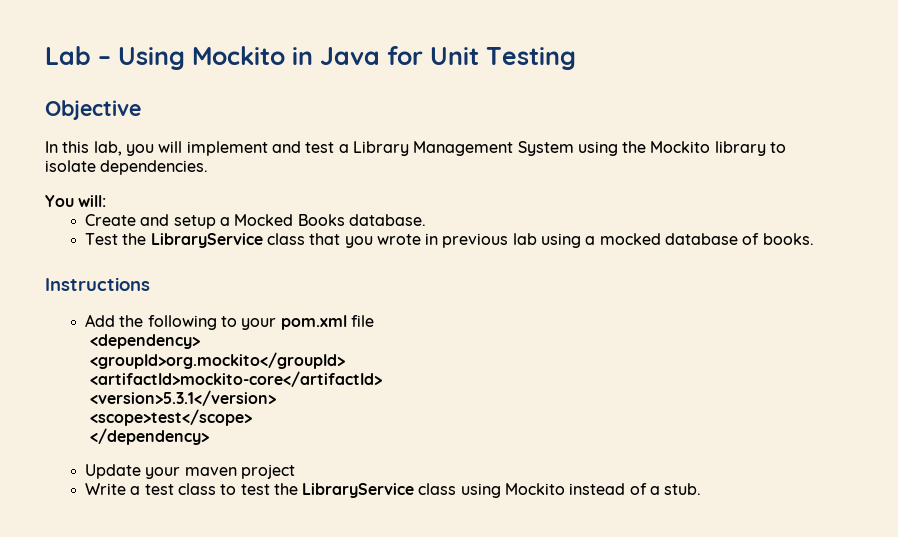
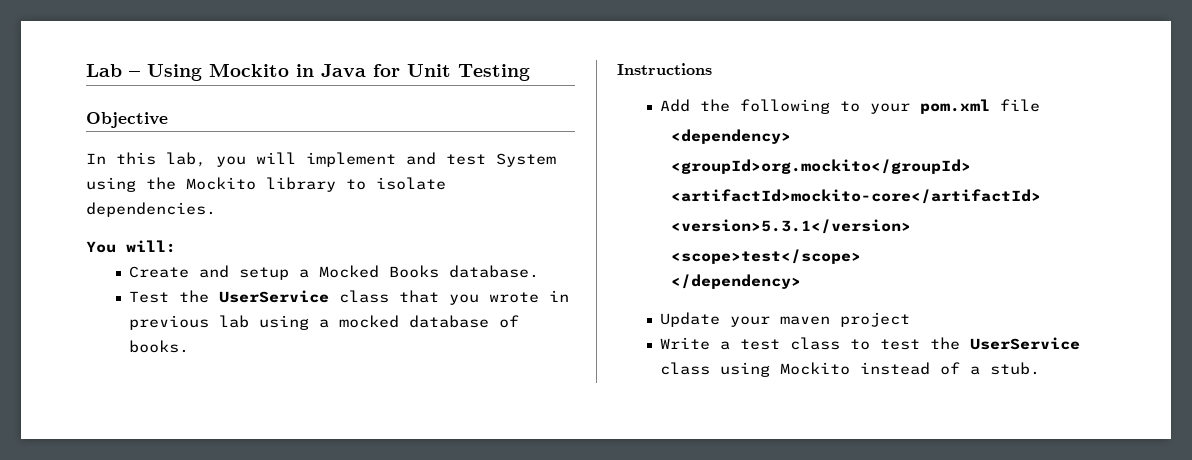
- In this lab, you will implement and test a Library Management System using the Mockito library to isolate dependencies.
+ In this lab, you will implement and test System using the Mockito library to isolate dependencies.
- Test the LibraryService class that you wrote in previous lab using a mocked database of books.
+ Test the UserService class that you wrote in previous lab using a mocked database of books.
- Write a test class to test the LibraryService class using Mockito instead of a stub.
+ Write a test class to test the UserService class using Mockito instead of a stub.

